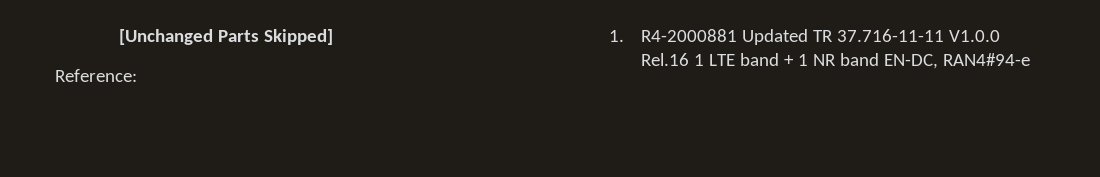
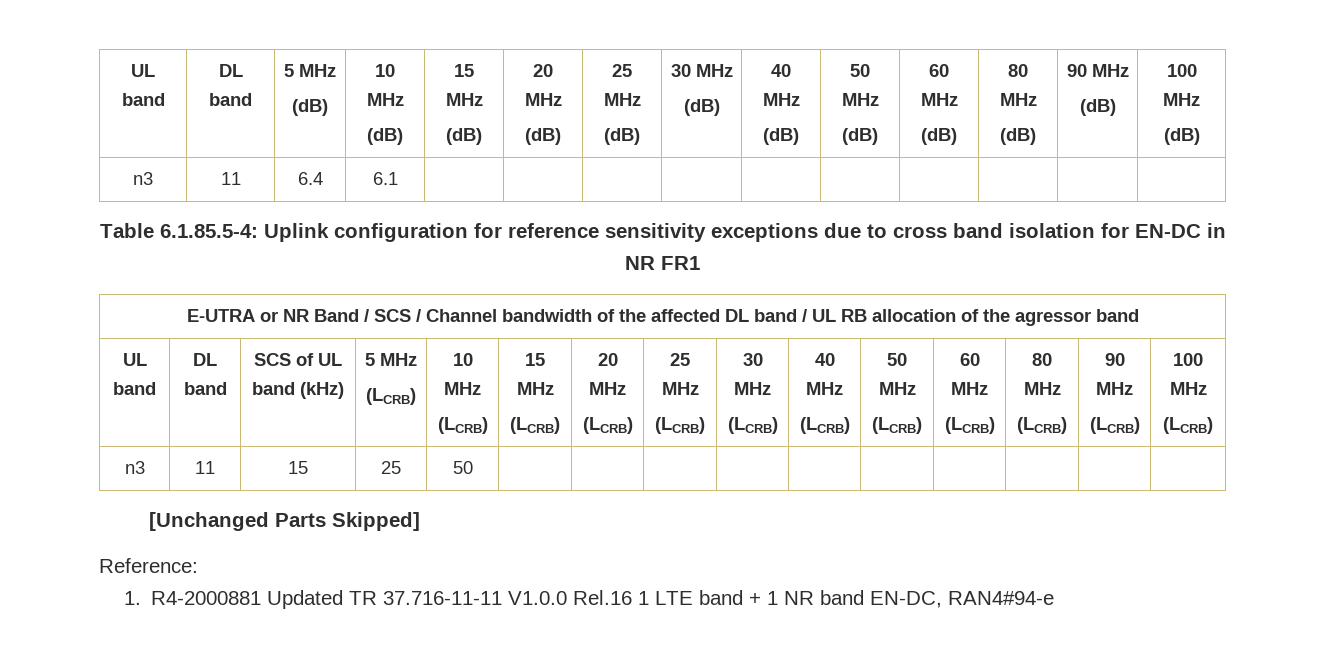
+ UL band | DL band | 5 MHz
+ (dB) | 10 MHz
+ (dB) | 15 MHz
+ (dB) | 20 MHz
+ (dB) | 25 MHz
+ (dB) | 30 MHz
+ (dB) | 40 MHz
+ (dB) | 50 MHz
+ (dB) | 60 MHz
+ (dB) | 80 MHz
+ (dB) | 90 MHz
+ (dB) | 100 MHz
+ (dB)
+ n3 | 11 | 6.4 | 6.1 | | | | | | | | | |
+ Table 6.1.85.5-4: Uplink configuration for reference sensitivity exceptions due to cross band isolation for EN-DC in NR FR1
+ E-UTRA or NR Band / SCS / Channel bandwidth of the affected DL band / UL RB allocation of the agressor band
+ UL band | DL band | SCS of UL band (kHz) | 5 MHz
+ (LCRB) | 10 MHz
+ (LCRB) | 15 MHz
+ (LCRB) | 20 MHz
+ (LCRB) | 25 MHz
+ (LCRB) | 30 MHz
+ (LCRB) | 40 MHz
+ (LCRB) | 50 MHz
+ (LCRB) | 60 MHz
+ (LCRB) | 80 MHz
+ (LCRB) | 90 MHz
+ (LCRB) | 100 MHz
+ (LCRB)
+ n3 | 11 | 15 | 25 | 50 | | | | | | | | | |

